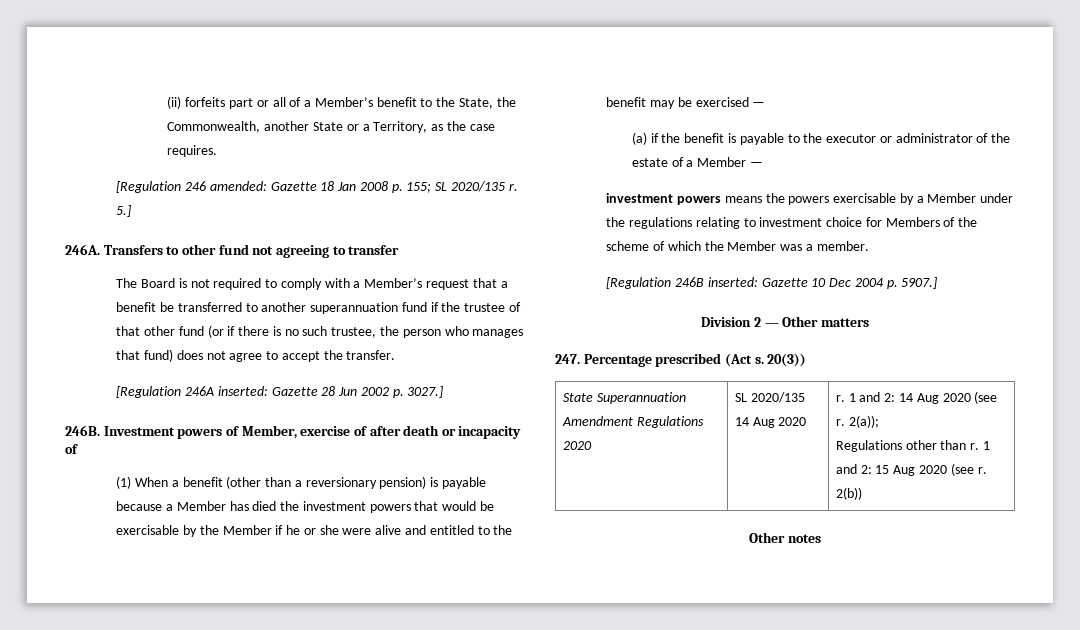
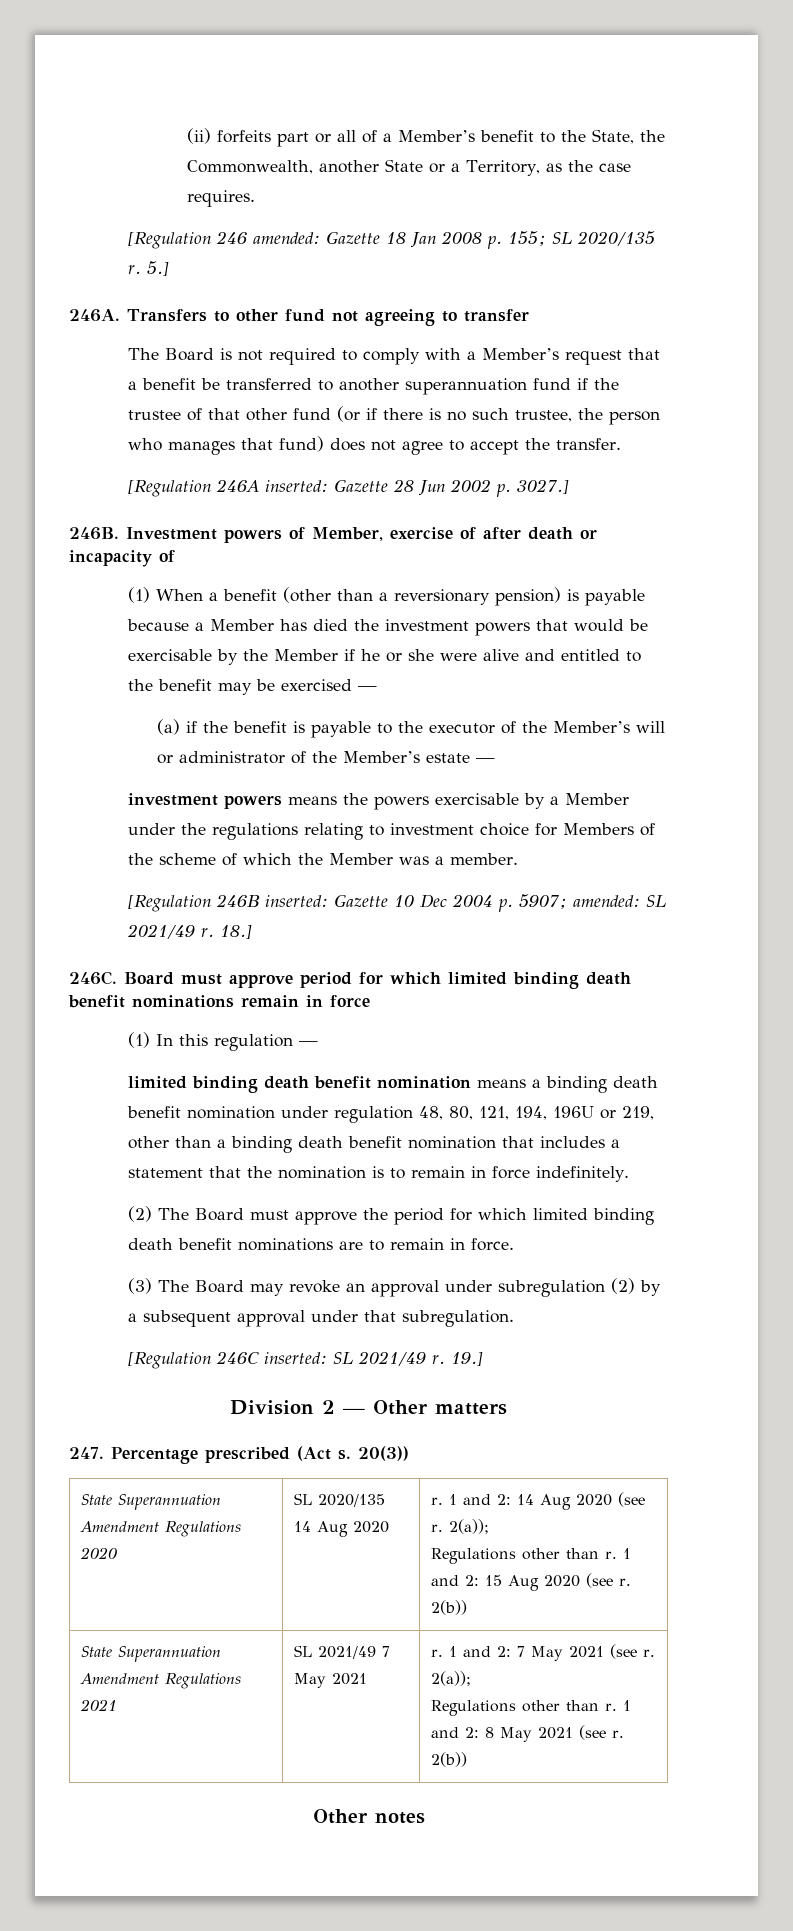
- (a) if the benefit is payable to the executor or administrator of the estate of a Member —
+ (a) if the benefit is payable to the executor of the Member’s will or administrator of the Member’s estate —
- [Regulation 246B inserted: Gazette 10 Dec 2004 p. 5907.]
+ [Regulation 246B inserted: Gazette 10 Dec 2004 p. 5907; amended: SL 2021/49 r. 18.]
+ 246C. Board must approve period for which limited binding death benefit nominations remain in force
+ (1) In this regulation —
+ limited binding death benefit nomination means a binding death benefit nomination under regulation 48, 80, 121, 194, 196U or 219, other than a binding death benefit nomination that includes a statement that the nomination is to remain in force indefinitely.
+ (2) The Board must approve the period for which limited binding death benefit nominations are to remain in force.
+ (3) The Board may revoke an approval under subregulation (2) by a subsequent approval under that subregulation.
+ [Regulation 246C inserted: SL 2021/49 r. 19.]
+ State Superannuation Amendment Regulations 2021 | SL 2021/49 7 May 2021 | r. 1 and 2: 7 May 2021 (see r. 2(a));
+ Regulations other than r. 1 and 2: 8 May 2021 (see r. 2(b))

